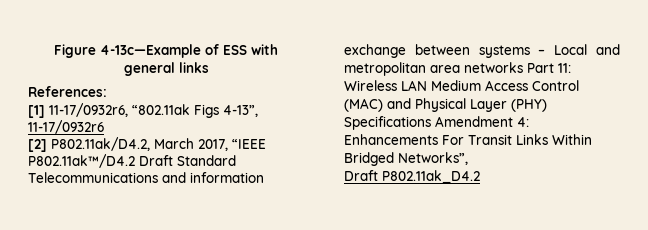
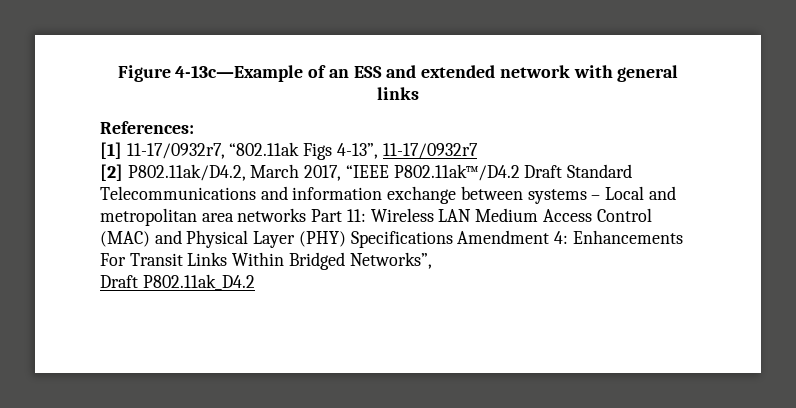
- Figure 4-13c—Example of ESS with general links
+ Figure 4-13c—Example of an ESS and extended network with general links
- [1] 11-17/0932r6, “802.11ak Figs 4-13”, 11-17/0932r6
+ [1] 11-17/0932r7, “802.11ak Figs 4-13”, 11-17/0932r7

